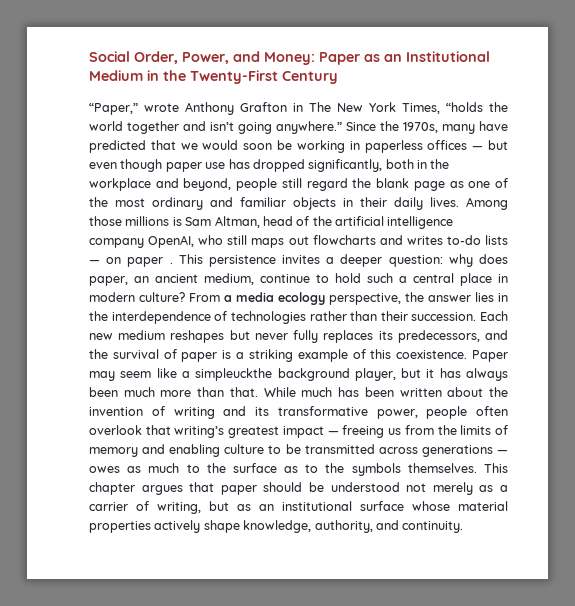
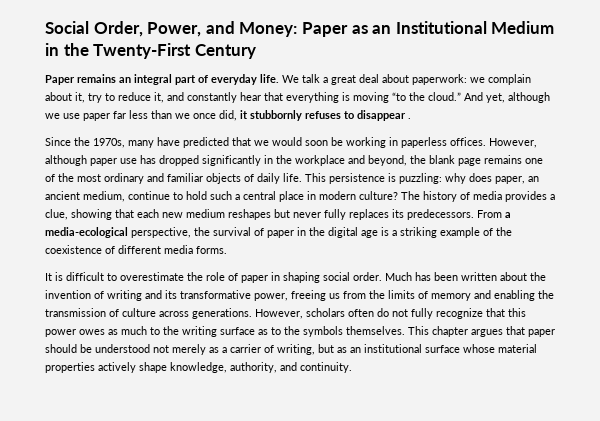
- “Paper,” wrote Anthony Grafton in The New York Times, “holds the world together and isn’t going anywhere.” Since the 1970s, many have predicted that we would soon be working in paperless offices — but even though paper use has dropped significantly, both in the workplace and beyond, people still regard the blank page as one of the most ordinary and familiar objects in their daily lives. Among those millions is Sam Altman, head of the artificial intelligence company OpenAI, who still maps out flowcharts and writes to-do lists — on paper . This persistence invites a deeper question: why does paper, an ancient medium, continue to hold such a central place in modern culture?
+ Paper remains an integral part of everyday life. We talk a great deal about paperwork: we complain about it, try to reduce it, and constantly hear that everything is moving “to the cloud.” And yet, although we use paper far less than we once did, it stubbornly refuses to disappear .
+ Since the 1970s, many have predicted that we would soon be working in paperless offices. However, although paper use has dropped significantly in the workplace and beyond, the blank page remains one of the most ordinary and familiar objects of daily life. This persistence is puzzling: why does paper, an ancient medium, continue to hold such a central place in modern culture?
- From a media ecology perspective, the answer lies in the interdependence of technologies rather than their succession. Each new medium reshapes but never fully replaces its predecessors, and the survival of paper is a striking example of this coexistence. Paper may seem like a simpleuckthe background player, but it has always been much more than that. While much has been written about the invention of writing and its transformative power, people often overlook that writing’s greatest impact — freeing us from the limits of memory and enabling culture to be transmitted across generations — owes as much to the surface as to the symbols themselves.
+ The history of media provides a clue, showing that each new medium reshapes but never fully replaces its predecessors. From a media-ecological perspective, the survival of paper in the digital age is a striking example of the coexistence of different media forms.
+ It is difficult to overestimate the role of paper in shaping social order. Much has been written about the invention of writing and its transformative power, freeing us from the limits of memory and enabling the transmission of culture across generations. However, scholars often do not fully recognize that this power owes as much to the writing surface as to the symbols themselves.

